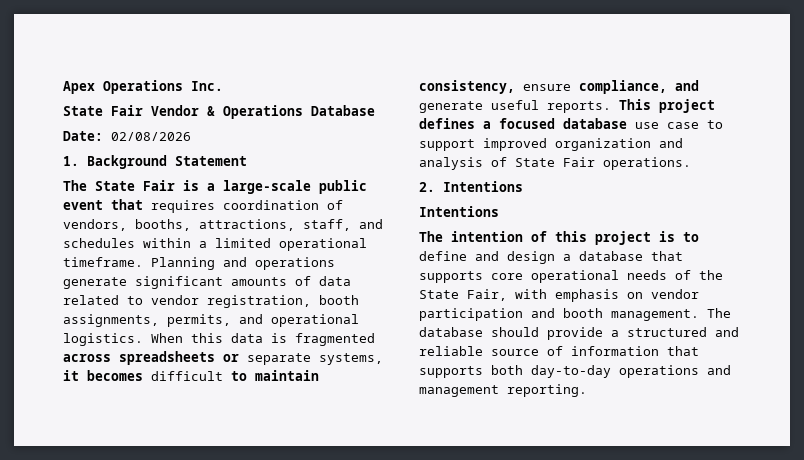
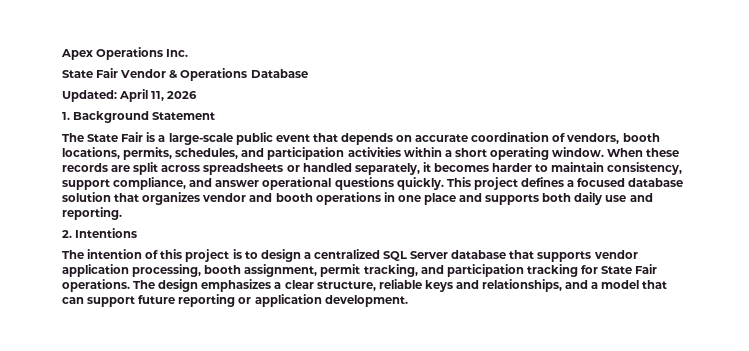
- Date: 02/08/2026
+ Updated: April 11, 2026
- The State Fair is a large-scale public event that requires coordination of vendors, booths, attractions, staff, and schedules within a limited operational timeframe. Planning and operations generate significant amounts of data related to vendor registration, booth assignments, permits, and operational logistics. When this data is fragmented across spreadsheets or separate systems, it becomes difficult to maintain consistency, ensure compliance, and generate useful reports.
+ The State Fair is a large-scale public event that depends on accurate coordination of vendors, booth locations, permits, schedules, and participation activities within a short operating window. When these records are split across spreadsheets or handled separately, it becomes harder to maintain consistency, support compliance, and answer operational questions quickly.
- This project defines a focused database use case to support improved organization and analysis of State Fair operations.
+ This project defines a focused database solution that organizes vendor and booth operations in one place and supports both daily use and reporting.
  2. Intentions
- Intentions
- The intention of this project is to define and design a database that supports core operational needs of the State Fair, with emphasis on vendor participation and booth management. The database should provide a structured and reliable source of information that supports both day-to-day operations and management reporting.
+ The intention of this project is to design a centralized SQL Server database that supports vendor application processing, booth assignment, permit tracking, and participation tracking for State Fair operations. The design emphasizes a clear structure, reliable keys and relationships, and a model that can support future reporting or application development.

